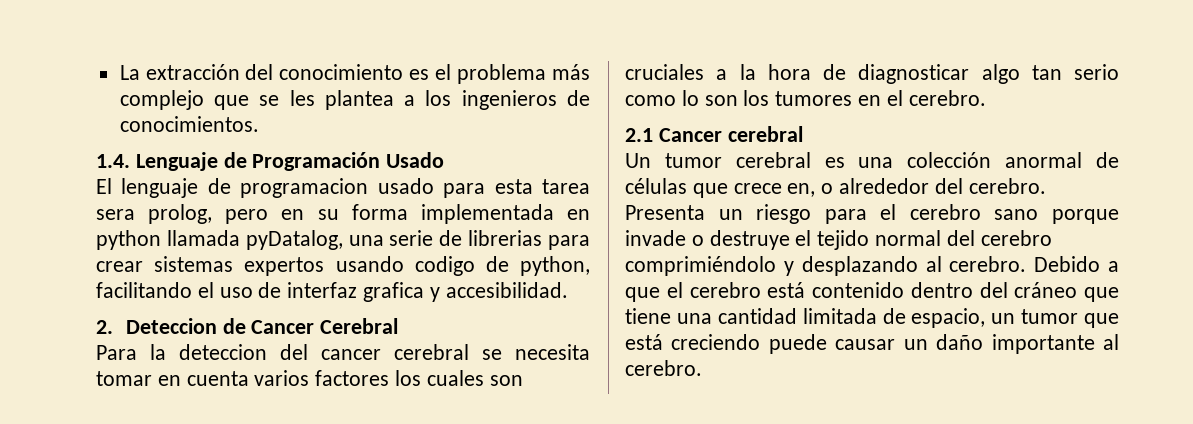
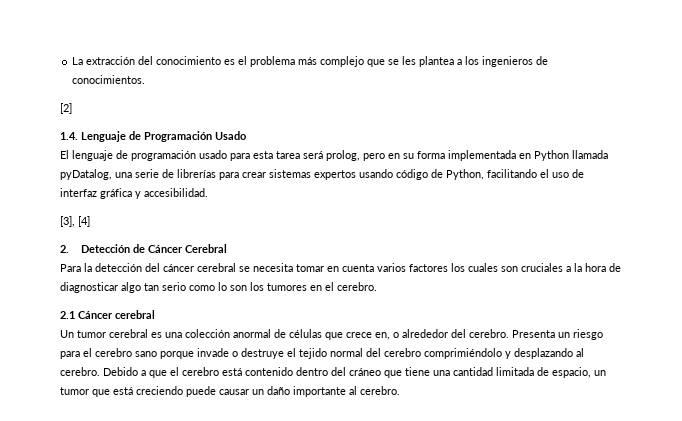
+ [2]
- El lenguaje de programacion usado para esta tarea sera prolog, pero en su forma implementada en python llamada pyDatalog, una serie de librerias para crear sistemas expertos usando codigo de python, facilitando el uso de interfaz grafica y accesibilidad.
+ El lenguaje de programación usado para esta tarea será prolog, pero en su forma implementada en Python llamada pyDatalog, una serie de librerías para crear sistemas expertos usando código de Python, facilitando el uso de interfaz gráfica y accesibilidad.
+ [3], [4]
- 2. Deteccion de Cancer Cerebral
+ 2. Detección de Cáncer Cerebral
- Para la deteccion del cancer cerebral se necesita tomar en cuenta varios factores los cuales son cruciales a la hora de diagnosticar algo tan serio como lo son los tumores en el cerebro.
+ Para la detección del cáncer cerebral se necesita tomar en cuenta varios factores los cuales son cruciales a la hora de diagnosticar algo tan serio como lo son los tumores en el cerebro.
- 2.1 Cancer cerebral
+ 2.1 Cáncer cerebral

